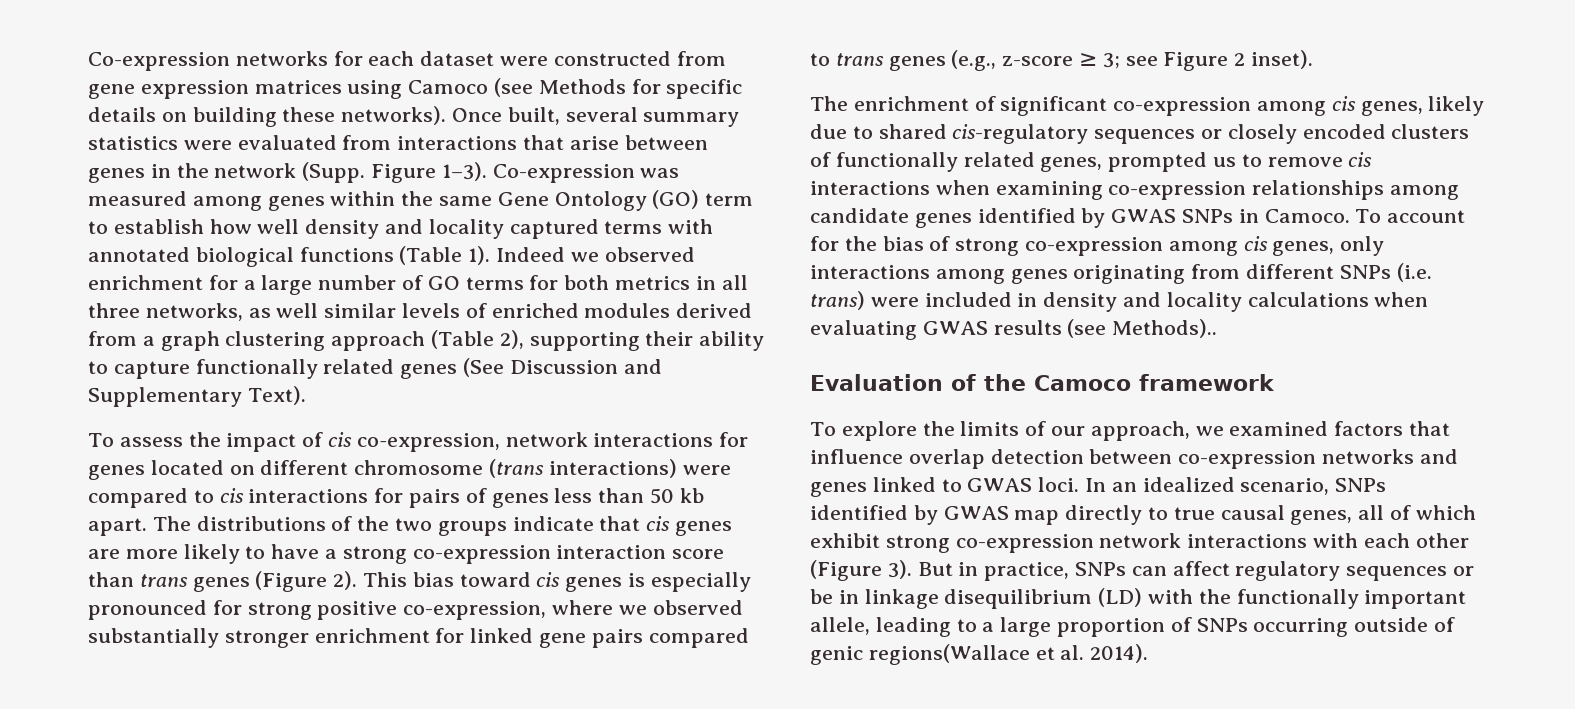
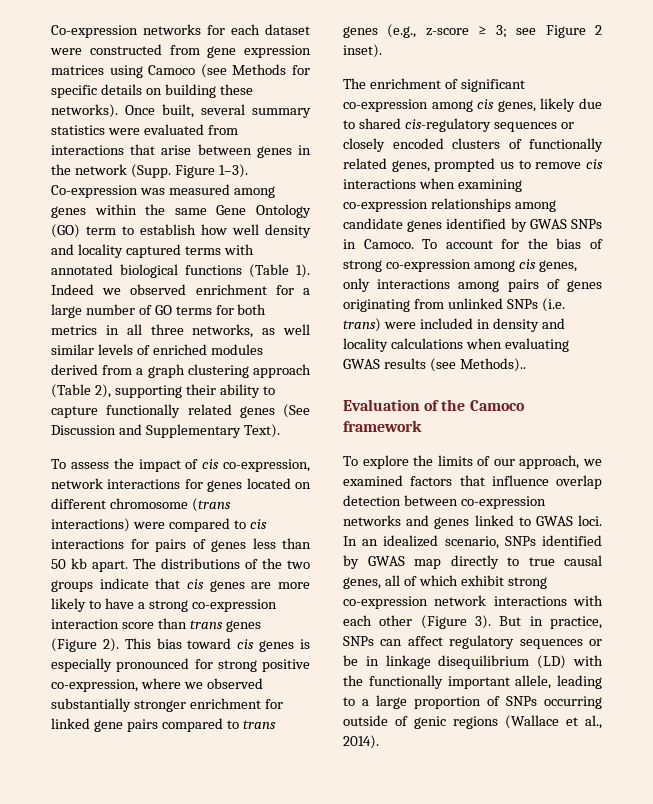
- To account for the bias of strong co-expression among cis genes, only interactions among genes originating from different SNPs (i.e. trans) were included in density and locality calculations when evaluating GWAS results (see Methods)..
+ To account for the bias of strong co-expression among cis genes, only interactions among pairs of genes originating from unlinked SNPs (i.e. trans) were included in density and locality calculations when evaluating GWAS results (see Methods)..
- But in practice, SNPs can affect regulatory sequences or be in linkage disequilibrium (LD) with the functionally important allele, leading to a large proportion of SNPs occurring outside of genic regions(Wallace et al. 2014).
+ But in practice, SNPs can affect regulatory sequences or be in linkage disequilibrium (LD) with the functionally important allele, leading to a large proportion of SNPs occurring outside of genic regions (Wallace et al., 2014).

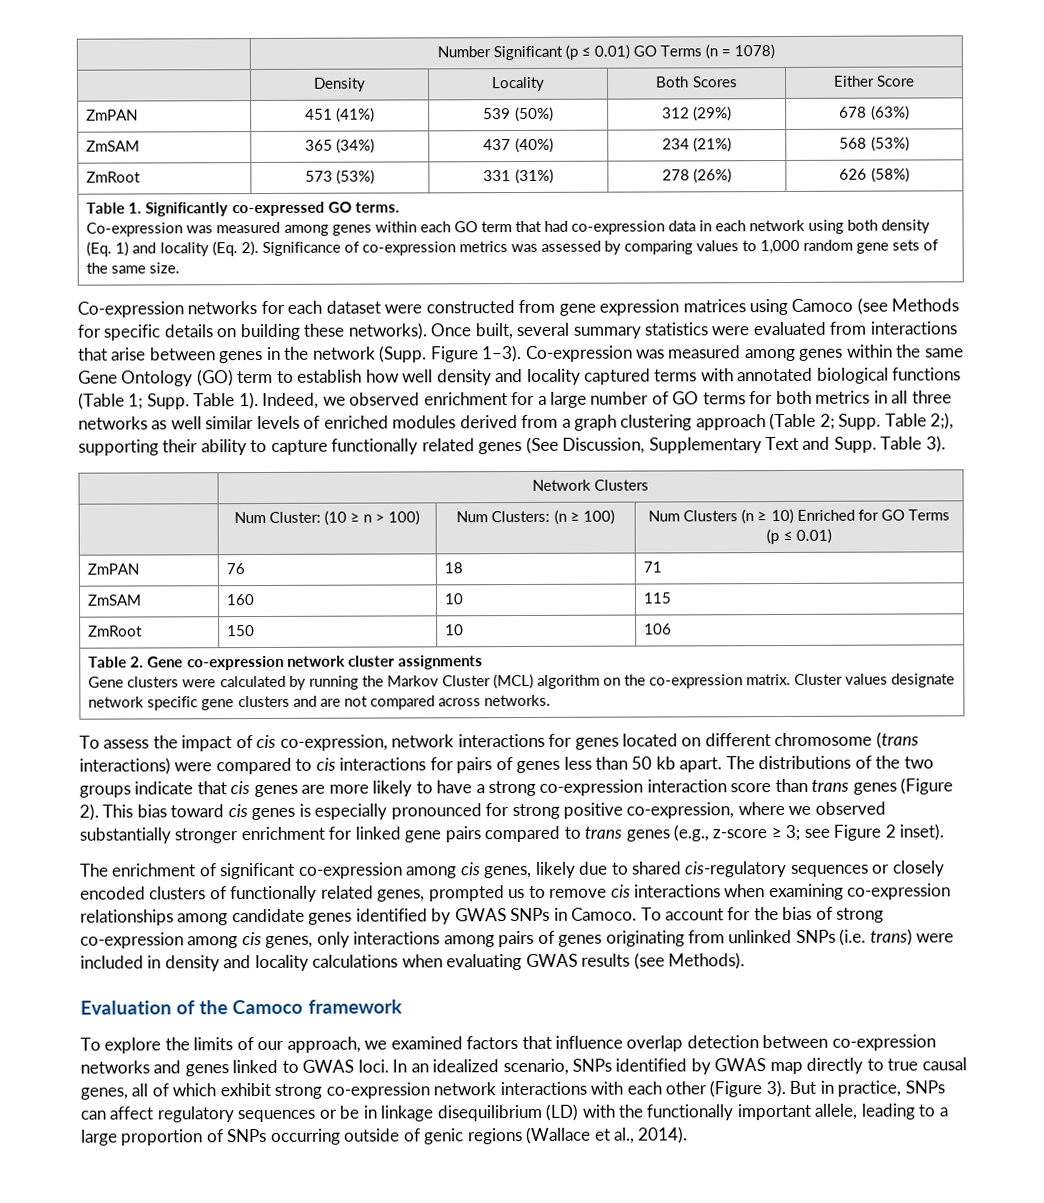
+ | Number Significant (p ≤ 0.01) GO Terms (n = 1078)
+ | Density | Locality | Both Scores | Either Score
+ ZmPAN | 451 (41%) | 539 (50%) | 312 (29%) | 678 (63%)
+ ZmSAM | 365 (34%) | 437 (40%) | 234 (21%) | 568 (53%)
+ ZmRoot | 573 (53%) | 331 (31%) | 278 (26%) | 626 (58%)
+ Table 1. Significantly co-expressed GO terms.
+ Co-expression was measured among genes within each GO term that had co-expression data in each network using both density (Eq. 1) and locality (Eq. 2). Significance of co-expression metrics was assessed by comparing values to 1,000 random gene sets of the same size.
- Co-expression was measured among genes within the same Gene Ontology (GO) term to establish how well density and locality captured terms with annotated biological functions (Table 1). Indeed we observed enrichment for a large number of GO terms for both metrics in all three networks, as well similar levels of enriched modules derived from a graph clustering approach (Table 2), supporting their ability to capture functionally related genes (See Discussion and Supplementary Text).
+ Co-expression was measured among genes within the same Gene Ontology (GO) term to establish how well density and locality captured terms with annotated biological functions (Table 1; Supp. Table 1). Indeed, we observed enrichment for a large number of GO terms for both metrics in all three networks as well similar levels of enriched modules derived from a graph clustering approach (Table 2; Supp. Table 2;), supporting their ability to capture functionally related genes (See Discussion, Supplementary Text and Supp. Table 3).
+ | Network Clusters
+ | Num Cluster: (10 ≥ n > 100) | Num Clusters: (n ≥ 100) | Num Clusters (n ≥ 10) Enriched for GO Terms (p ≤ 0.01)
+ ZmPAN | 76 | 18 | 71
+ ZmSAM | 160 | 10 | 115
+ ZmRoot | 150 | 10 | 106
+ Table 2. Gene co-expression network cluster assignments
+ Gene clusters were calculated by running the Markov Cluster (MCL) algorithm on the co-expression matrix. Cluster values designate network specific gene clusters and are not compared across networks.
- To account for the bias of strong co-expression among cis genes, only interactions among pairs of genes originating from unlinked SNPs (i.e. trans) were included in density and locality calculations when evaluating GWAS results (see Methods)..
+ To account for the bias of strong co-expression among cis genes, only interactions among pairs of genes originating from unlinked SNPs (i.e. trans) were included in density and locality calculations when evaluating GWAS results (see Methods).

